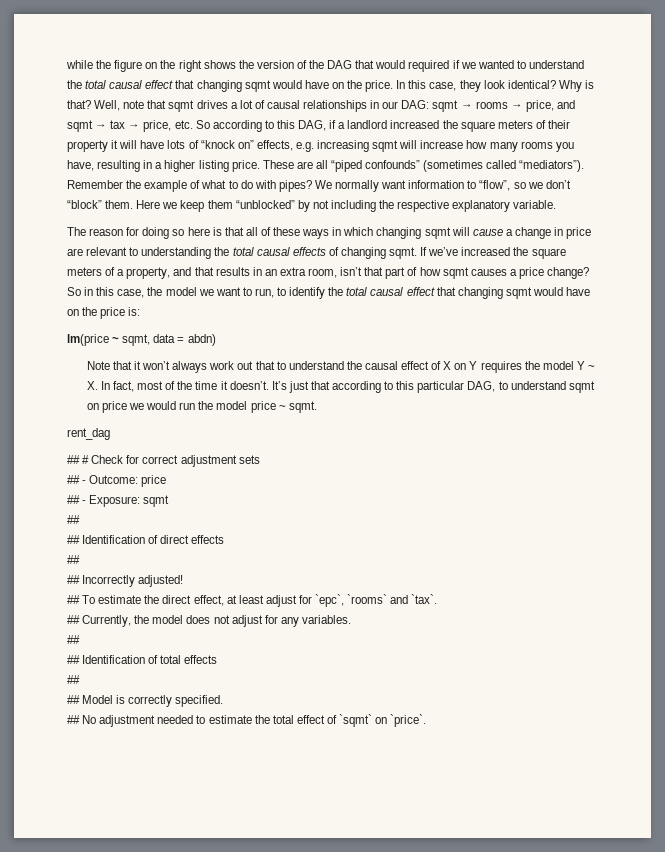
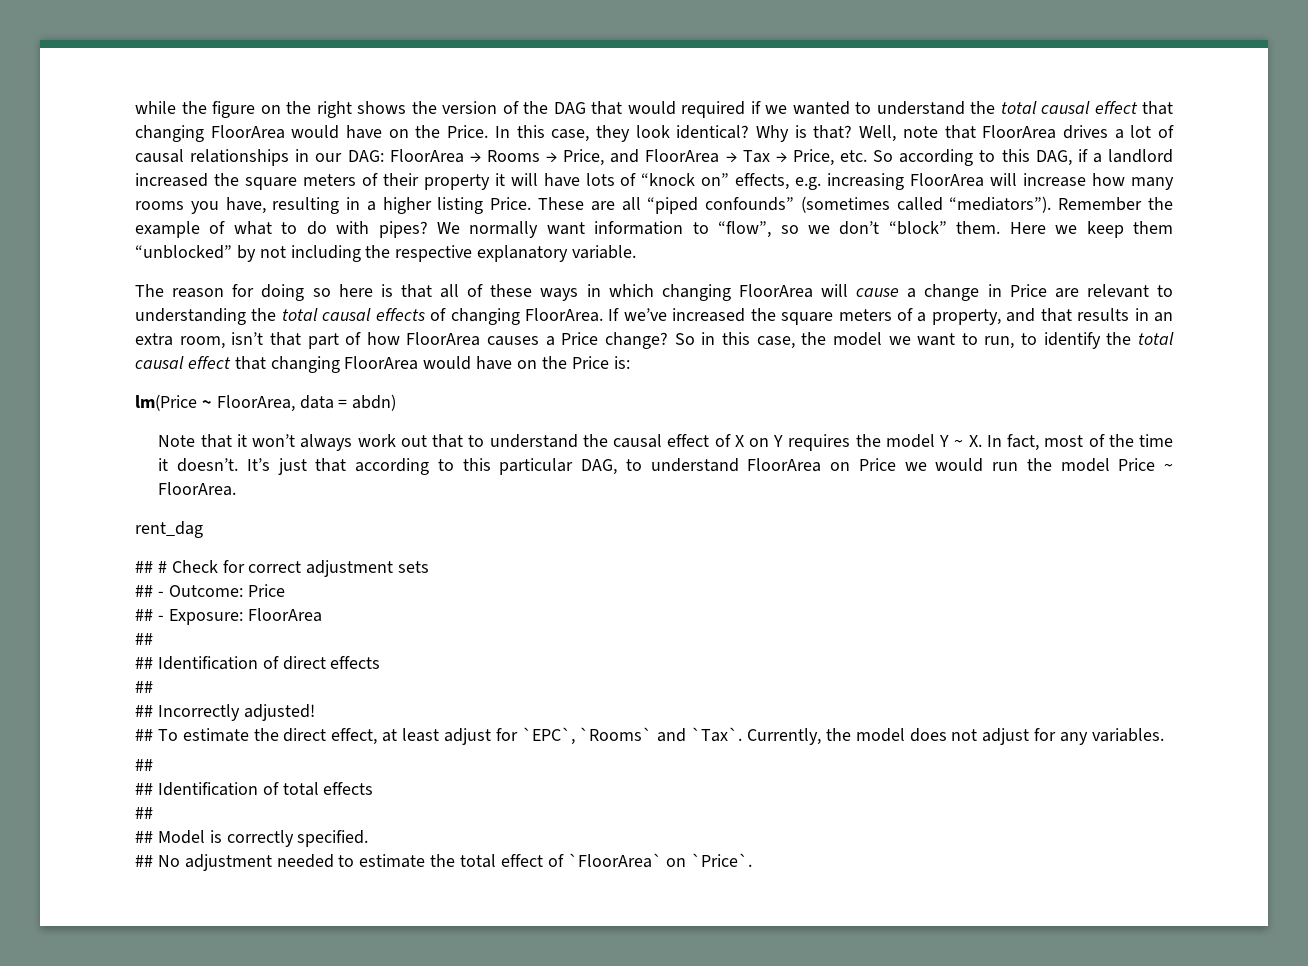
- while the figure on the right shows the version of the DAG that would required if we wanted to understand the total causal effect that changing sqmt would have on the price.
+ while the figure on the right shows the version of the DAG that would required if we wanted to understand the total causal effect that changing FloorArea would have on the Price.
- Well, note that sqmt drives a lot of causal relationships in our DAG: sqmt → rooms → price, and sqmt → tax → price, etc. So according to this DAG, if a landlord increased the square meters of their property it will have lots of “knock on” effects, e.g. increasing sqmt will increase how many rooms you have, resulting in a higher listing price.
+ Well, note that FloorArea drives a lot of causal relationships in our DAG: FloorArea → Rooms → Price, and FloorArea → Tax → Price, etc. So according to this DAG, if a landlord increased the square meters of their property it will have lots of “knock on” effects, e.g. increasing FloorArea will increase how many rooms you have, resulting in a higher listing Price.
- The reason for doing so here is that all of these ways in which changing sqmt will cause a change in price are relevant to understanding the total causal effects of changing sqmt.
+ The reason for doing so here is that all of these ways in which changing FloorArea will cause a change in Price are relevant to understanding the total causal effects of changing FloorArea.
- If we’ve increased the square meters of a property, and that results in an extra room, isn’t that part of how sqmt causes a price change?
+ If we’ve increased the square meters of a property, and that results in an extra room, isn’t that part of how FloorArea causes a Price change?
- So in this case, the model we want to run, to identify the total causal effect that changing sqmt would have on the price is:
+ So in this case, the model we want to run, to identify the total causal effect that changing FloorArea would have on the Price is:
- lm(price ~ sqmt, data = abdn)
+ lm(Price ~ FloorArea, data = abdn)
- It’s just that according to this particular DAG, to understand sqmt on price we would run the model price ~ sqmt.
+ It’s just that according to this particular DAG, to understand FloorArea on Price we would run the model Price ~ FloorArea.
- ## - Outcome: price
+ ## - Outcome: Price
- ## - Exposure: sqmt
+ ## - Exposure: FloorArea
- ## To estimate the direct effect, at least adjust for `epc`, `rooms` and `tax`.
- ## Currently, the model does not adjust for any variables.
+ ## To estimate the direct effect, at least adjust for `EPC`, `Rooms` and `Tax`. Currently, the model does not adjust for any variables.
- ## No adjustment needed to estimate the total effect of `sqmt` on `price`.
+ ## No adjustment needed to estimate the total effect of `FloorArea` on `Price`.

